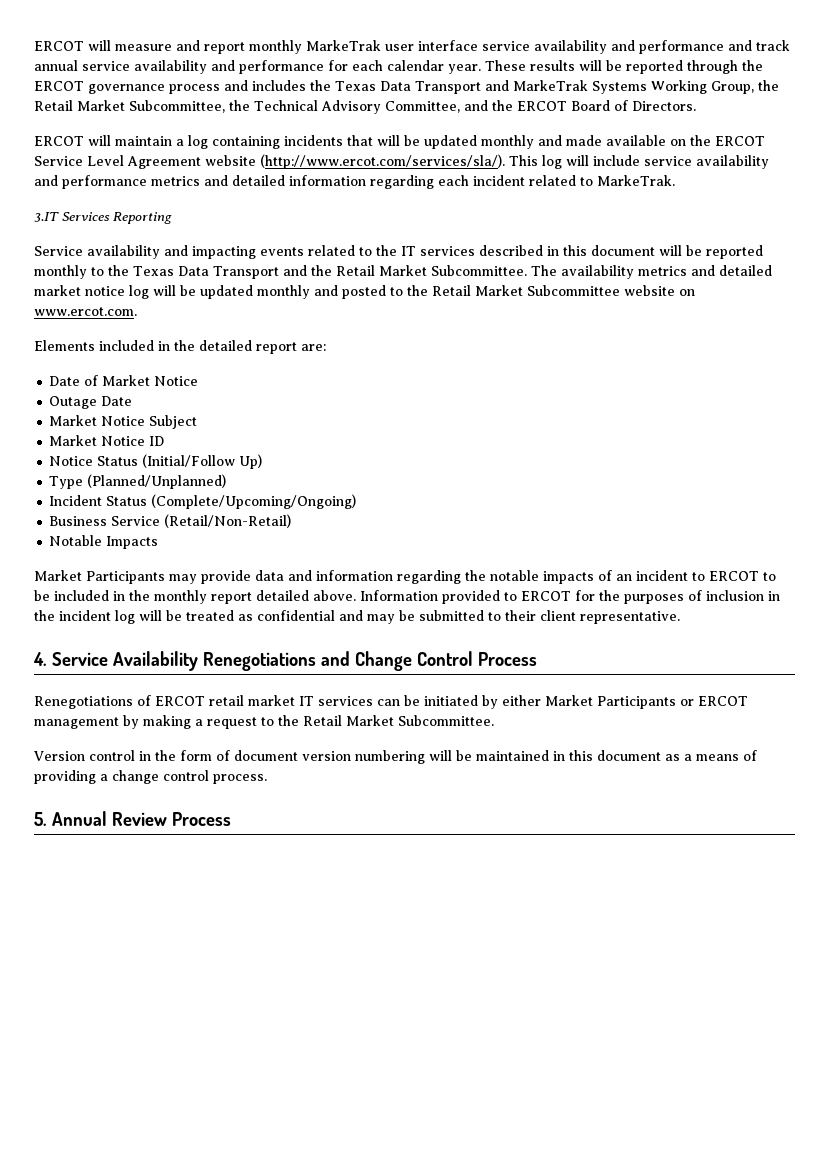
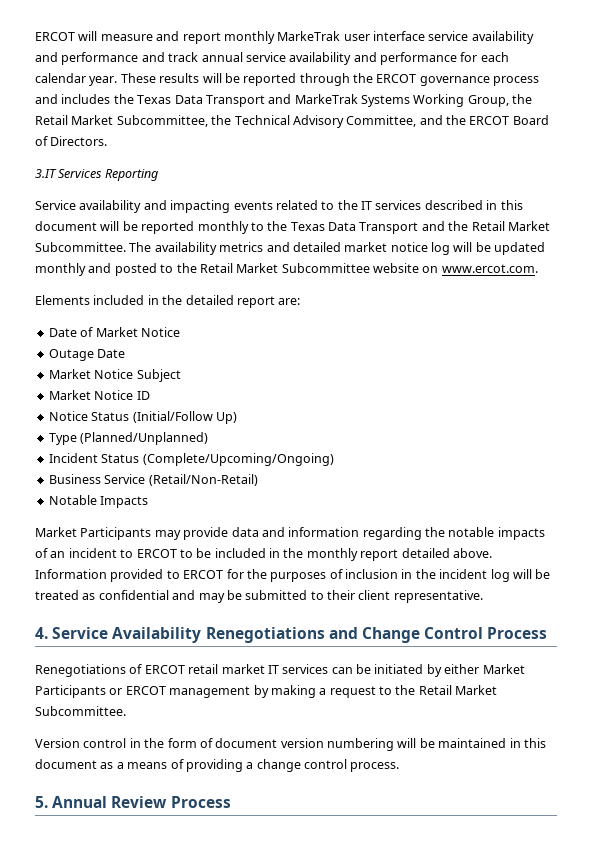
- ERCOT will maintain a log containing incidents that will be updated monthly and made available on the ERCOT Service Level Agreement website (http://www.ercot.com/services/sla/). This log will include service availability and performance metrics and detailed information regarding each incident related to MarkeTrak.

